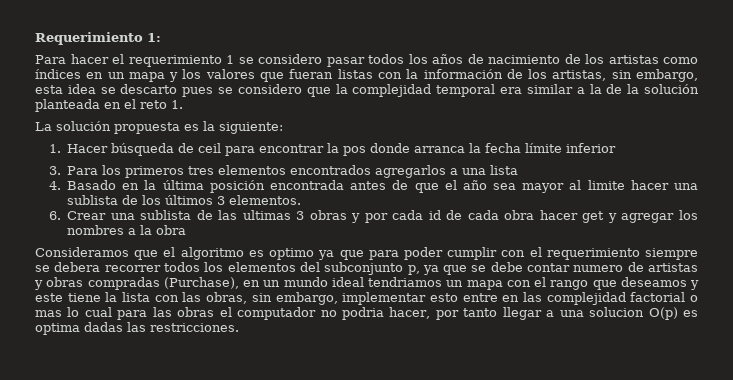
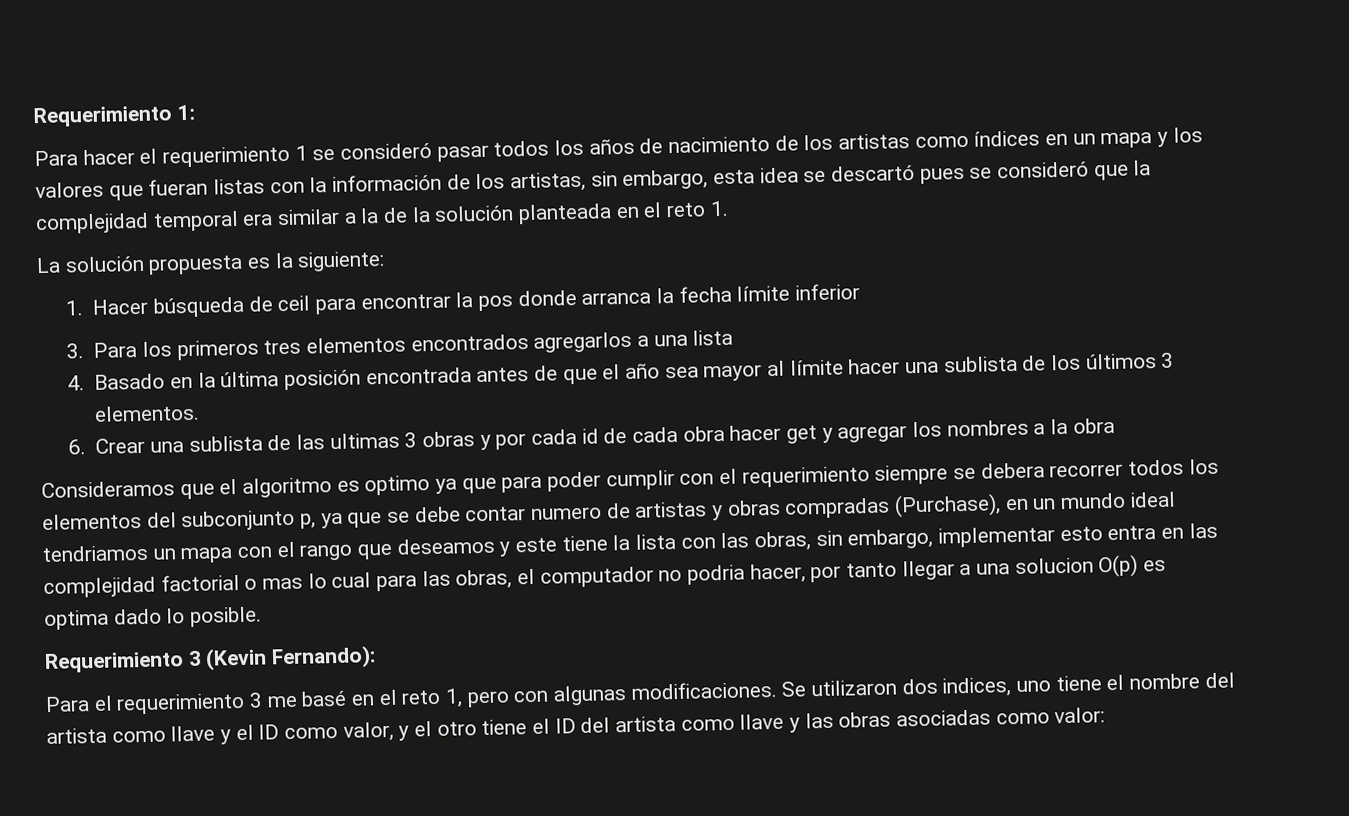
- Para hacer el requerimiento 1 se considero pasar todos los años de nacimiento de los artistas como índices en un mapa y los valores que fueran listas con la información de los artistas, sin embargo, esta idea se descarto pues se considero que la complejidad temporal era similar a la de la solución planteada en el reto 1.
+ Para hacer el requerimiento 1 se consideró pasar todos los años de nacimiento de los artistas como índices en un mapa y los valores que fueran listas con la información de los artistas, sin embargo, esta idea se descartó pues se consideró que la complejidad temporal era similar a la de la solución planteada en el reto 1.
- 4. Basado en la última posición encontrada antes de que el año sea mayor al limite hacer una sublista de los últimos 3 elementos.
+ 4. Basado en la última posición encontrada antes de que el año sea mayor al límite hacer una sublista de los últimos 3 elementos.
- Consideramos que el algoritmo es optimo ya que para poder cumplir con el requerimiento siempre se debera recorrer todos los elementos del subconjunto p, ya que se debe contar numero de artistas y obras compradas (Purchase), en un mundo ideal tendriamos un mapa con el rango que deseamos y este tiene la lista con las obras, sin embargo, implementar esto entre en las complejidad factorial o mas lo cual para las obras el computador no podria hacer, por tanto llegar a una solucion O(p) es optima dadas las restricciones.
+ Consideramos que el algoritmo es optimo ya que para poder cumplir con el requerimiento siempre se debera recorrer todos los elementos del subconjunto p, ya que se debe contar numero de artistas y obras compradas (Purchase), en un mundo ideal tendriamos un mapa con el rango que deseamos y este tiene la lista con las obras, sin embargo, implementar esto entra en las complejidad factorial o mas lo cual para las obras, el computador no podria hacer, por tanto llegar a una solucion O(p) es optima dado lo posible.
+ Requerimiento 3 (Kevin Fernando):
+ Para el requerimiento 3 me basé en el reto 1, pero con algunas modificaciones. Se utilizaron dos indices, uno tiene el nombre del artista como llave y el ID como valor, y el otro tiene el ID del artista como llave y las obras asociadas como valor:

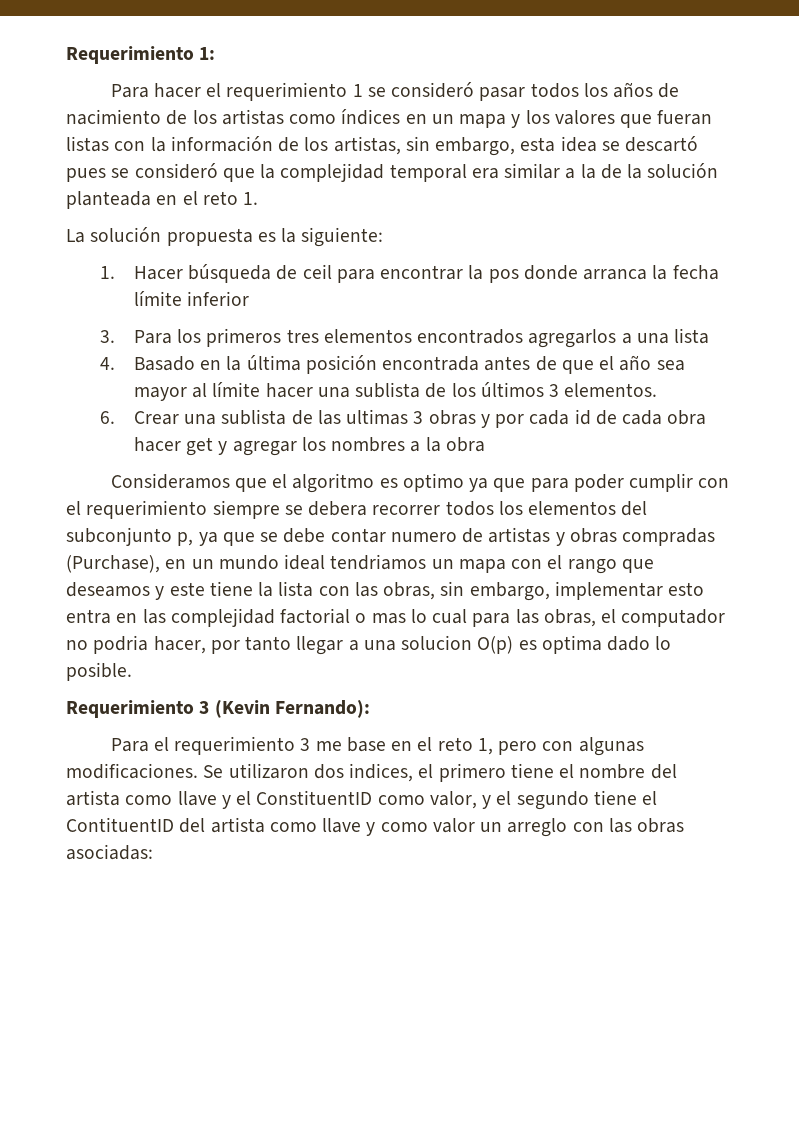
- Para el requerimiento 3 me basé en el reto 1, pero con algunas modificaciones.
+ Para el requerimiento 3 me base en el reto 1, pero con algunas modificaciones.
- Se utilizaron dos indices, uno tiene el nombre del artista como llave y el ID como valor, y el otro tiene el ID del artista como llave y las obras asociadas como valor:
+ Se utilizaron dos indices, el primero tiene el nombre del artista como llave y el ConstituentID como valor, y el segundo tiene el ContituentID del artista como llave y como valor un arreglo con las obras asociadas:

